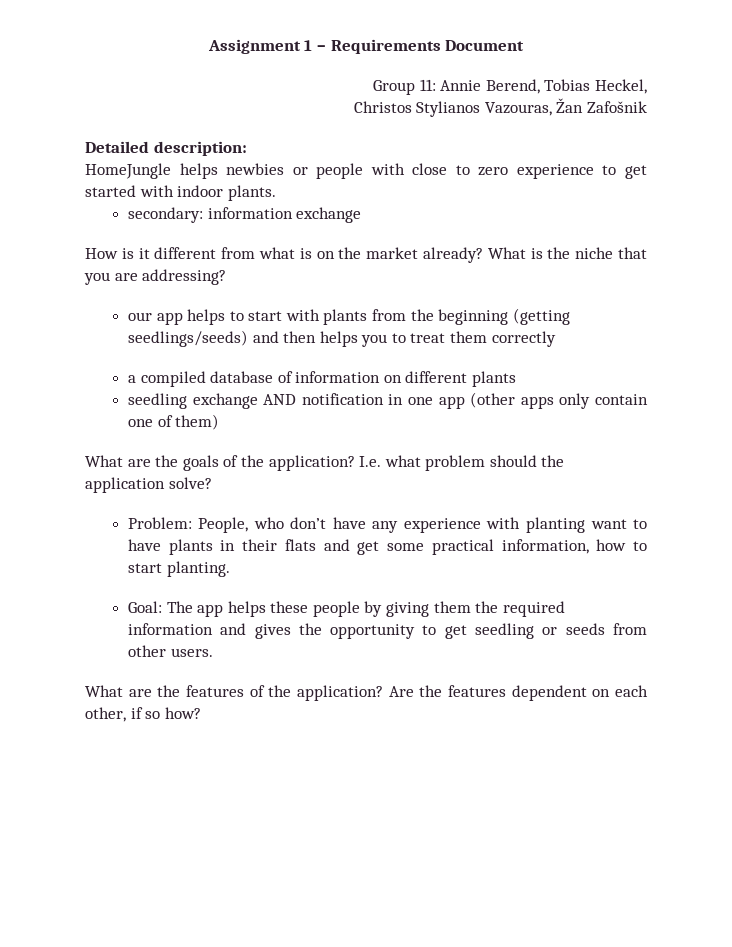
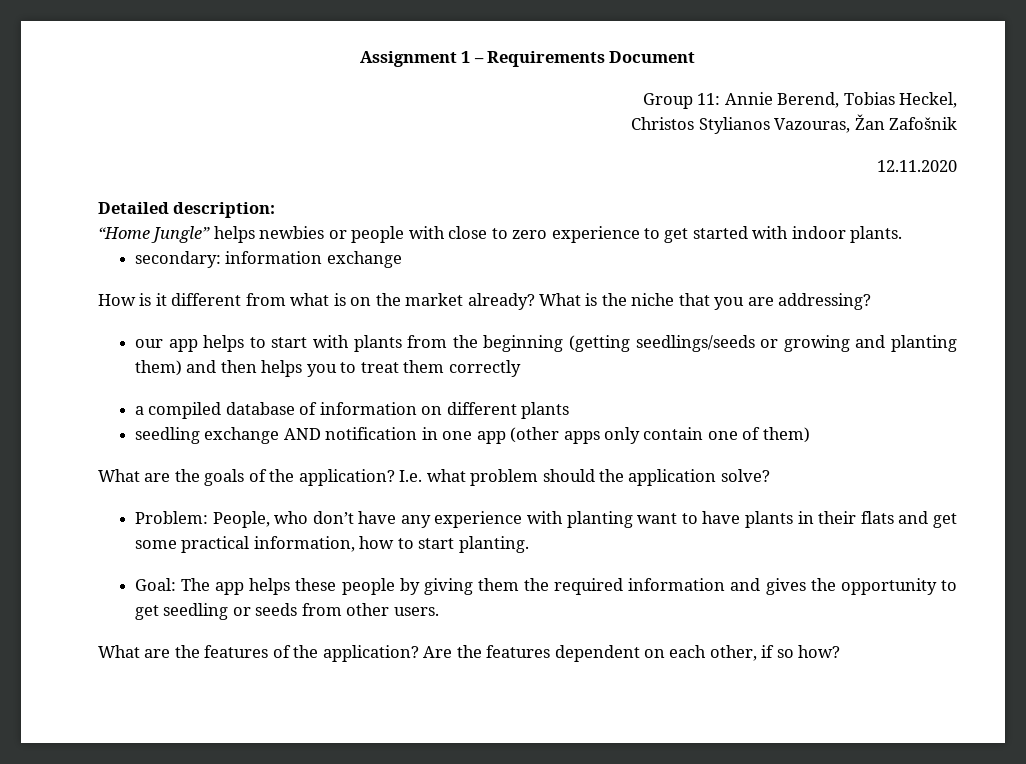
+ 12.11.2020
- HomeJungle helps newbies or people with close to zero experience to get started with indoor plants.
+ “Home Jungle” helps newbies or people with close to zero experience to get started with indoor plants.
- our app helps to start with plants from the beginning (getting seedlings/seeds) and then helps you to treat them correctly
+ our app helps to start with plants from the beginning (getting seedlings/seeds or growing and planting them) and then helps you to treat them correctly

